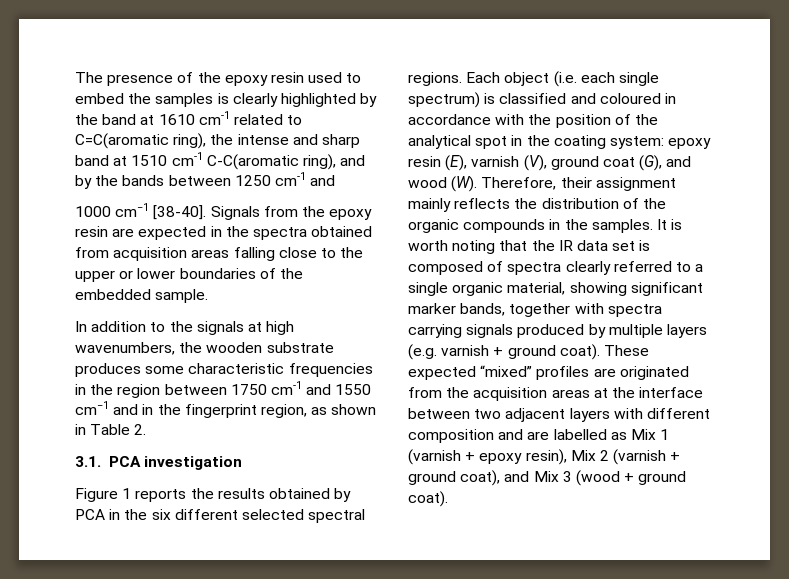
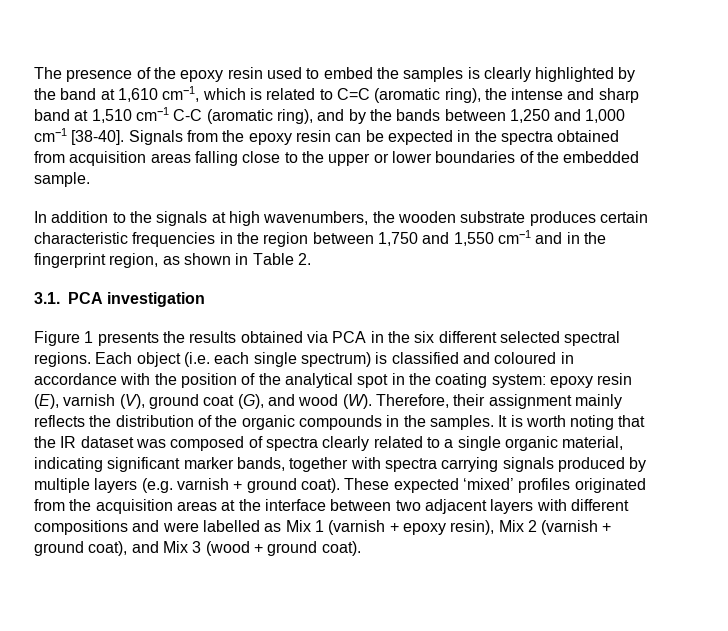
- The presence of the epoxy resin used to embed the samples is clearly highlighted by the band at 1610 cm-1 related to C=C(aromatic ring), the intense and sharp band at 1510 cm-1 C-C(aromatic ring), and by the bands between 1250 cm-1 and
- 1000 cm−1 [38-40].
+ The presence of the epoxy resin used to embed the samples is clearly highlighted by the band at 1,610 cm−1, which is related to C=C (aromatic ring), the intense and sharp band at 1,510 cm−1 C-C (aromatic ring), and by the bands between 1,250 and 1,000 cm−1 [38-40].
- Signals from the epoxy resin are expected in the spectra obtained from acquisition areas falling close to the upper or lower boundaries of the embedded sample.
+ Signals from the epoxy resin can be expected in the spectra obtained from acquisition areas falling close to the upper or lower boundaries of the embedded sample.
- In addition to the signals at high wavenumbers, the wooden substrate produces some characteristic frequencies in the region between 1750 cm-1 and 1550 cm−1 and in the fingerprint region, as shown in Table 2.
+ In addition to the signals at high wavenumbers, the wooden substrate produces certain characteristic frequencies in the region between 1,750 and 1,550 cm−1 and in the fingerprint region, as shown in Table 2.
- Figure 1 reports the results obtained by PCA in the six different selected spectral regions.
+ Figure 1 presents the results obtained via PCA in the six different selected spectral regions.
- It is worth noting that the IR data set is composed of spectra clearly referred to a single organic material, showing significant marker bands, together with spectra carrying signals produced by multiple layers (e.g. varnish + ground coat).
+ It is worth noting that the IR dataset was composed of spectra clearly related to a single organic material, indicating significant marker bands, together with spectra carrying signals produced by multiple layers (e.g. varnish + ground coat).
- These expected “mixed” profiles are originated from the acquisition areas at the interface between two adjacent layers with different composition and are labelled as Mix 1 (varnish + epoxy resin), Mix 2 (varnish + ground coat), and Mix 3 (wood + ground coat).
+ These expected ‘mixed’ profiles originated from the acquisition areas at the interface between two adjacent layers with different compositions and were labelled as Mix 1 (varnish + epoxy resin), Mix 2 (varnish + ground coat), and Mix 3 (wood + ground coat).

